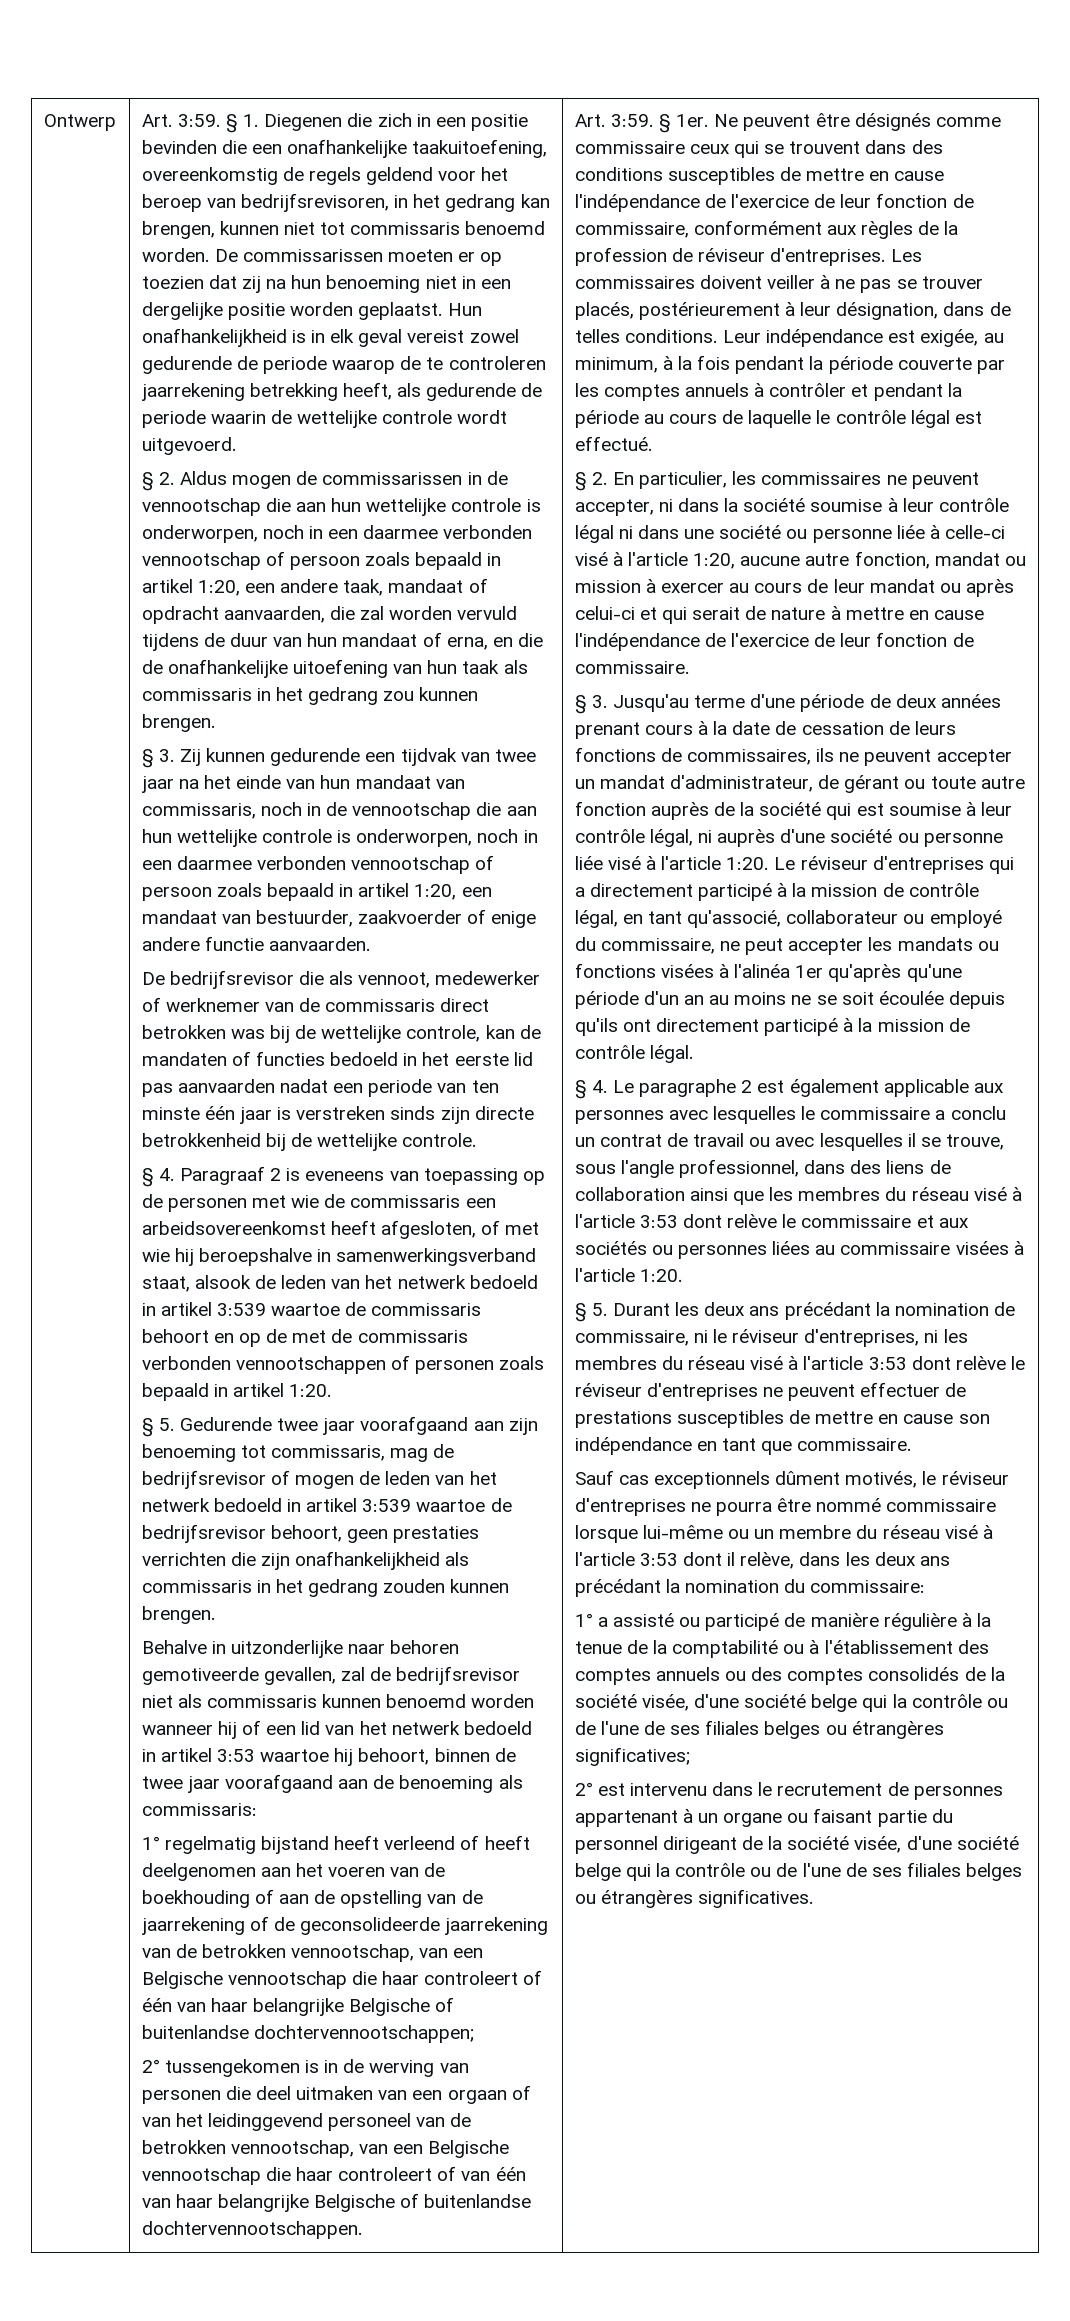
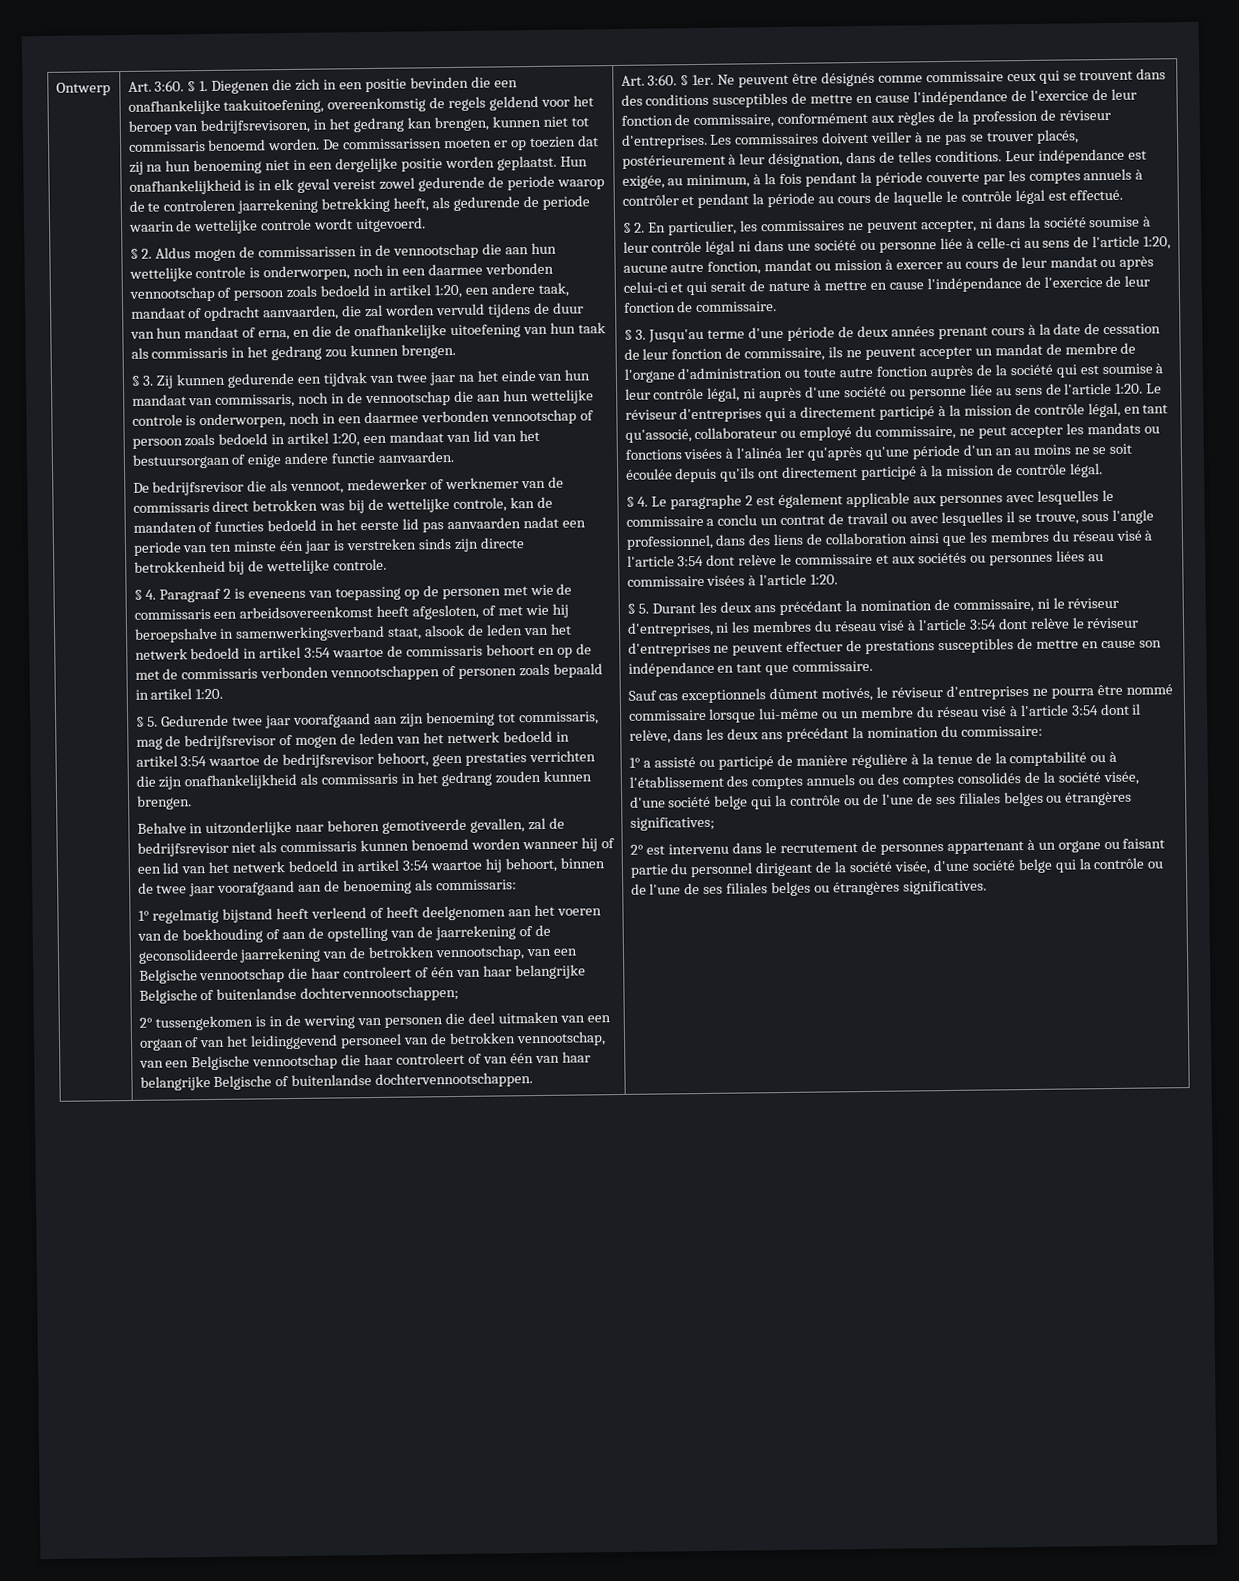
- Ontwerp | Art. 3:59.
+ Ontwerp | Art. 3:60.
- § 2. Aldus mogen de commissarissen in de vennootschap die aan hun wettelijke controle is onderworpen, noch in een daarmee verbonden vennootschap of persoon zoals bepaald in artikel 1:20, een andere taak, mandaat of opdracht aanvaarden, die zal worden vervuld tijdens de duur van hun mandaat of erna, en die de onafhankelijke uitoefening van hun taak als commissaris in het gedrang zou kunnen brengen.
+ § 2. Aldus mogen de commissarissen in de vennootschap die aan hun wettelijke controle is onderworpen, noch in een daarmee verbonden vennootschap of persoon zoals bedoeld in artikel 1:20, een andere taak, mandaat of opdracht aanvaarden, die zal worden vervuld tijdens de duur van hun mandaat of erna, en die de onafhankelijke uitoefening van hun taak als commissaris in het gedrang zou kunnen brengen.
- § 3. Zij kunnen gedurende een tijdvak van twee jaar na het einde van hun mandaat van commissaris, noch in de vennootschap die aan hun wettelijke controle is onderworpen, noch in een daarmee verbonden vennootschap of persoon zoals bepaald in artikel 1:20, een mandaat van bestuurder, zaakvoerder of enige andere functie aanvaarden.
+ § 3. Zij kunnen gedurende een tijdvak van twee jaar na het einde van hun mandaat van commissaris, noch in de vennootschap die aan hun wettelijke controle is onderworpen, noch in een daarmee verbonden vennootschap of persoon zoals bedoeld in artikel 1:20, een mandaat van lid van het bestuursorgaan of enige andere functie aanvaarden.
- § 4. Paragraaf 2 is eveneens van toepassing op de personen met wie de commissaris een arbeidsovereenkomst heeft afgesloten, of met wie hij beroepshalve in samenwerkingsverband staat, alsook de leden van het netwerk bedoeld in artikel 3:539 waartoe de commissaris behoort en op de met de commissaris verbonden vennootschappen of personen zoals bepaald in artikel 1:20.
+ § 4. Paragraaf 2 is eveneens van toepassing op de personen met wie de commissaris een arbeidsovereenkomst heeft afgesloten, of met wie hij beroepshalve in samenwerkingsverband staat, alsook de leden van het netwerk bedoeld in artikel 3:54 waartoe de commissaris behoort en op de met de commissaris verbonden vennootschappen of personen zoals bepaald in artikel 1:20.
- § 5. Gedurende twee jaar voorafgaand aan zijn benoeming tot commissaris, mag de bedrijfsrevisor of mogen de leden van het netwerk bedoeld in artikel 3:539 waartoe de bedrijfsrevisor behoort, geen prestaties verrichten die zijn onafhankelijkheid als commissaris in het gedrang zouden kunnen brengen.
+ § 5. Gedurende twee jaar voorafgaand aan zijn benoeming tot commissaris, mag de bedrijfsrevisor of mogen de leden van het netwerk bedoeld in artikel 3:54 waartoe de bedrijfsrevisor behoort, geen prestaties verrichten die zijn onafhankelijkheid als commissaris in het gedrang zouden kunnen brengen.
- Behalve in uitzonderlijke naar behoren gemotiveerde gevallen, zal de bedrijfsrevisor niet als commissaris kunnen benoemd worden wanneer hij of een lid van het netwerk bedoeld in artikel 3:53 waartoe hij behoort, binnen de twee jaar voorafgaand aan de benoeming als commissaris:
+ Behalve in uitzonderlijke naar behoren gemotiveerde gevallen, zal de bedrijfsrevisor niet als commissaris kunnen benoemd worden wanneer hij of een lid van het netwerk bedoeld in artikel 3:54 waartoe hij behoort, binnen de twee jaar voorafgaand aan de benoeming als commissaris:
- 2° tussengekomen is in de werving van personen die deel uitmaken van een orgaan of van het leidinggevend personeel van de betrokken vennootschap, van een Belgische vennootschap die haar controleert of van één van haar belangrijke Belgische of buitenlandse dochtervennootschappen. | Art. 3:59.
+ 2° tussengekomen is in de werving van personen die deel uitmaken van een orgaan of van het leidinggevend personeel van de betrokken vennootschap, van een Belgische vennootschap die haar controleert of van één van haar belangrijke Belgische of buitenlandse dochtervennootschappen. | Art. 3:60.
- § 2. En particulier, les commissaires ne peuvent accepter, ni dans la société soumise à leur contrôle légal ni dans une société ou personne liée à celle-ci visé à l'article 1:20, aucune autre fonction, mandat ou mission à exercer au cours de leur mandat ou après celui-ci et qui serait de nature à mettre en cause l'indépendance de l'exercice de leur fonction de commissaire.
+ § 2. En particulier, les commissaires ne peuvent accepter, ni dans la société soumise à leur contrôle légal ni dans une société ou personne liée à celle-ci au sens de l'article 1:20, aucune autre fonction, mandat ou mission à exercer au cours de leur mandat ou après celui-ci et qui serait de nature à mettre en cause l'indépendance de l'exercice de leur fonction de commissaire.
- § 3. Jusqu'au terme d'une période de deux années prenant cours à la date de cessation de leurs fonctions de commissaires, ils ne peuvent accepter un mandat d'administrateur, de gérant ou toute autre fonction auprès de la société qui est soumise à leur contrôle légal, ni auprès d'une société ou personne liée visé à l'article 1:20.
+ § 3. Jusqu'au terme d'une période de deux années prenant cours à la date de cessation de leur fonction de commissaire, ils ne peuvent accepter un mandat de membre de l'organe d'administration ou toute autre fonction auprès de la société qui est soumise à leur contrôle légal, ni auprès d'une société ou personne liée au sens de l'article 1:20.
- § 4. Le paragraphe 2 est également applicable aux personnes avec lesquelles le commissaire a conclu un contrat de travail ou avec lesquelles il se trouve, sous l'angle professionnel, dans des liens de collaboration ainsi que les membres du réseau visé à l'article 3:53 dont relève le commissaire et aux sociétés ou personnes liées au commissaire visées à l'article 1:20.
+ § 4. Le paragraphe 2 est également applicable aux personnes avec lesquelles le commissaire a conclu un contrat de travail ou avec lesquelles il se trouve, sous l'angle professionnel, dans des liens de collaboration ainsi que les membres du réseau visé à l'article 3:54 dont relève le commissaire et aux sociétés ou personnes liées au commissaire visées à l'article 1:20.
- § 5. Durant les deux ans précédant la nomination de commissaire, ni le réviseur d'entreprises, ni les membres du réseau visé à l'article 3:53 dont relève le réviseur d'entreprises ne peuvent effectuer de prestations susceptibles de mettre en cause son indépendance en tant que commissaire.
+ § 5. Durant les deux ans précédant la nomination de commissaire, ni le réviseur d'entreprises, ni les membres du réseau visé à l'article 3:54 dont relève le réviseur d'entreprises ne peuvent effectuer de prestations susceptibles de mettre en cause son indépendance en tant que commissaire.
- Sauf cas exceptionnels dûment motivés, le réviseur d'entreprises ne pourra être nommé commissaire lorsque lui-même ou un membre du réseau visé à l'article 3:53 dont il relève, dans les deux ans précédant la nomination du commissaire:
+ Sauf cas exceptionnels dûment motivés, le réviseur d'entreprises ne pourra être nommé commissaire lorsque lui-même ou un membre du réseau visé à l'article 3:54 dont il relève, dans les deux ans précédant la nomination du commissaire:

